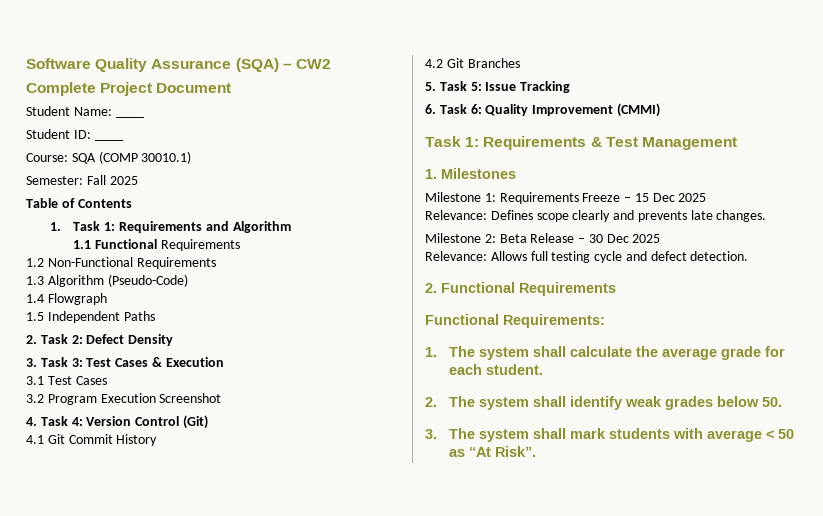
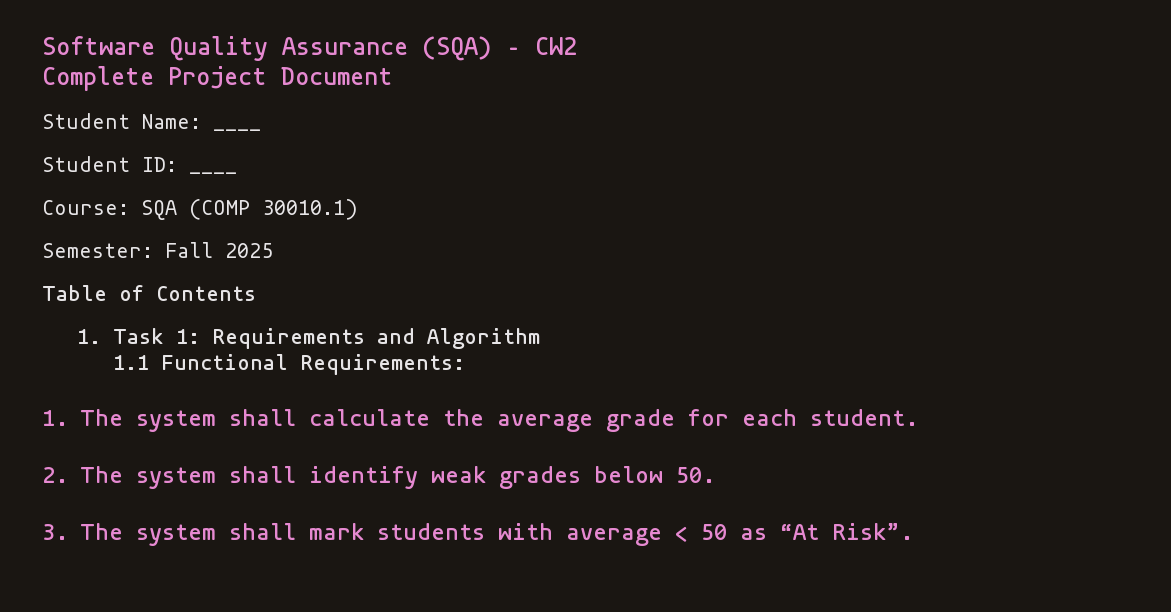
- 1.1 Functional Requirements
- 1.2 Non-Functional Requirements
- 1.3 Algorithm (Pseudo-Code)
- 1.4 Flowgraph
- 1.5 Independent Paths
- 2. Task 2: Defect Density
- 3. Task 3: Test Cases & Execution
- 3.1 Test Cases
- 3.2 Program Execution Screenshot
- 4. Task 4: Version Control (Git)
- 4.1 Git Commit History
- 4.2 Git Branches
- 5. Task 5: Issue Tracking
- 6. Task 6: Quality Improvement (CMMI)
- Task 1: Requirements & Test Management
- 1. Milestones
- Milestone 1: Requirements Freeze – 15 Dec 2025
- Relevance: Defines scope clearly and prevents late changes.
- Milestone 2: Beta Release – 30 Dec 2025
- Relevance: Allows full testing cycle and defect detection.
- 2. Functional Requirements
- Functional Requirements:
+ 1.1 Functional Requirements:

